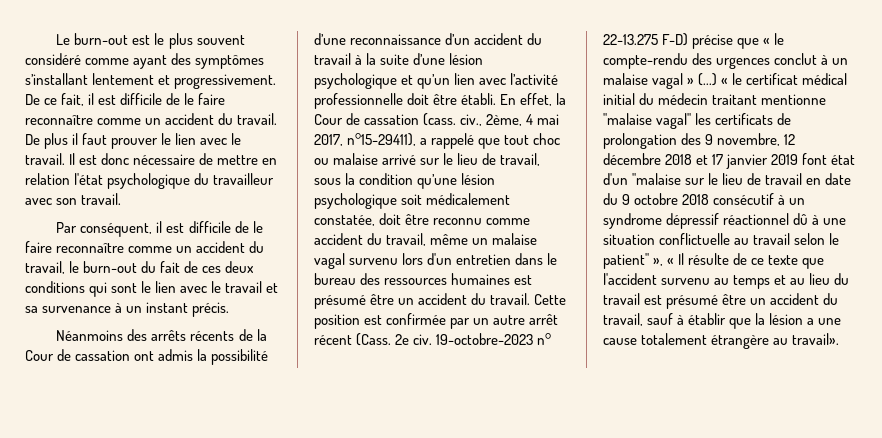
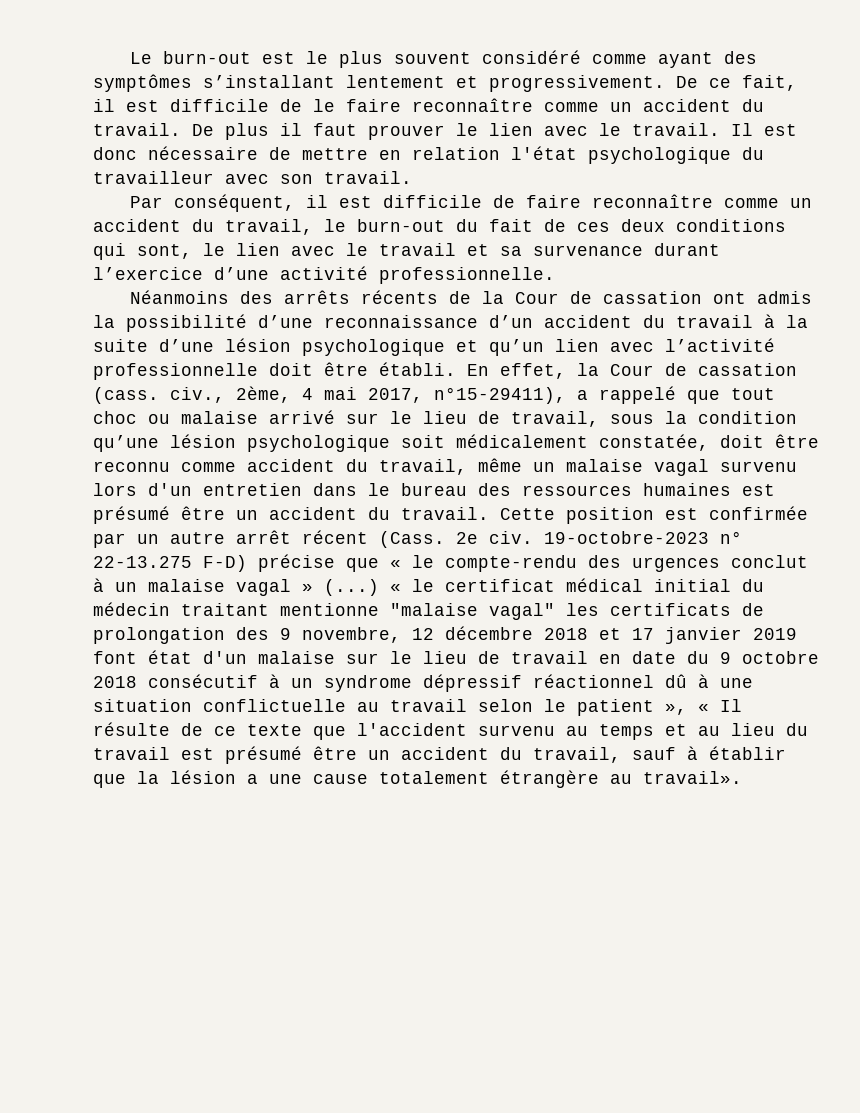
- Par conséquent, il est difficile de le faire reconnaître comme un accident du travail, le burn-out du fait de ces deux conditions qui sont le lien avec le travail et sa survenance à un instant précis.
+ Par conséquent, il est difficile de faire reconnaître comme un accident du travail, le burn-out du fait de ces deux conditions qui sont, le lien avec le travail et sa survenance durant l’exercice d’une activité professionnelle.
- « le certificat médical initial du médecin traitant mentionne "malaise vagal" les certificats de prolongation des 9 novembre, 12 décembre 2018 et 17 janvier 2019 font état d'un "malaise sur le lieu de travail en date du 9 octobre 2018 consécutif à un syndrome dépressif réactionnel dû à une situation conflictuelle au travail selon le patient" », « Il résulte de ce texte que l'accident survenu au temps et au lieu du travail est présumé être un accident du travail, sauf à établir que la lésion a une cause totalement étrangère au travail».
+ « le certificat médical initial du médecin traitant mentionne "malaise vagal" les certificats de prolongation des 9 novembre, 12 décembre 2018 et 17 janvier 2019 font état d'un malaise sur le lieu de travail en date du 9 octobre 2018 consécutif à un syndrome dépressif réactionnel dû à une situation conflictuelle au travail selon le patient », « Il résulte de ce texte que l'accident survenu au temps et au lieu du travail est présumé être un accident du travail, sauf à établir que la lésion a une cause totalement étrangère au travail».

